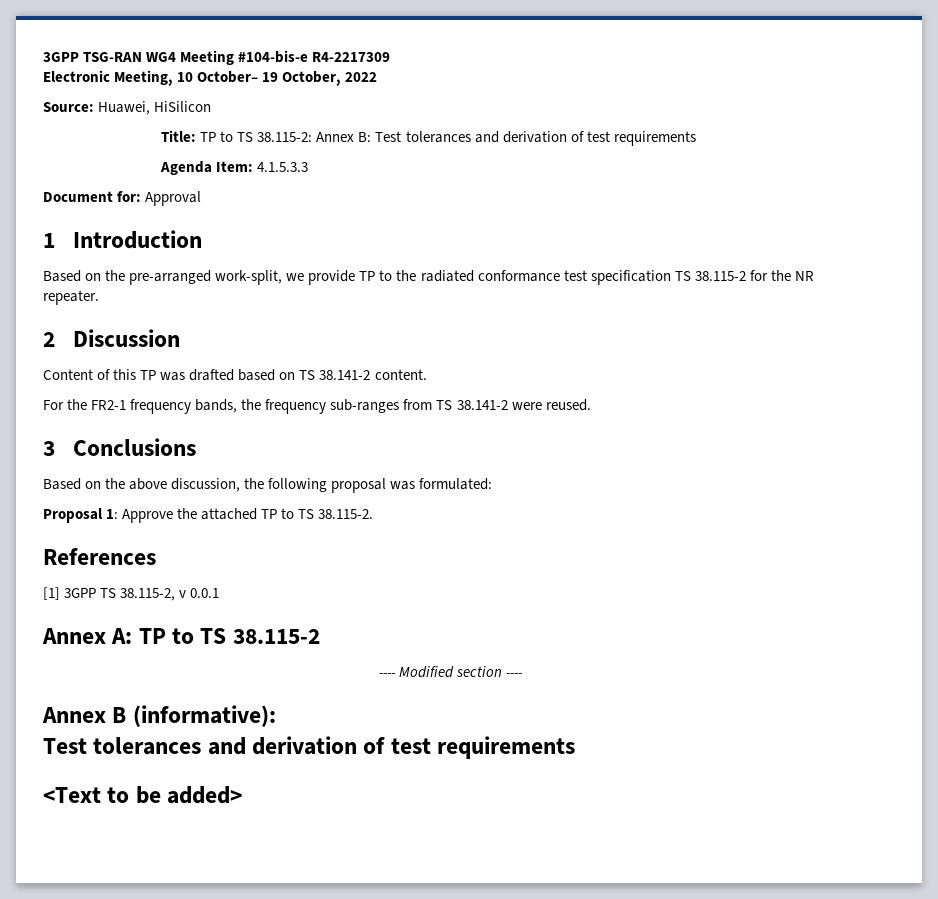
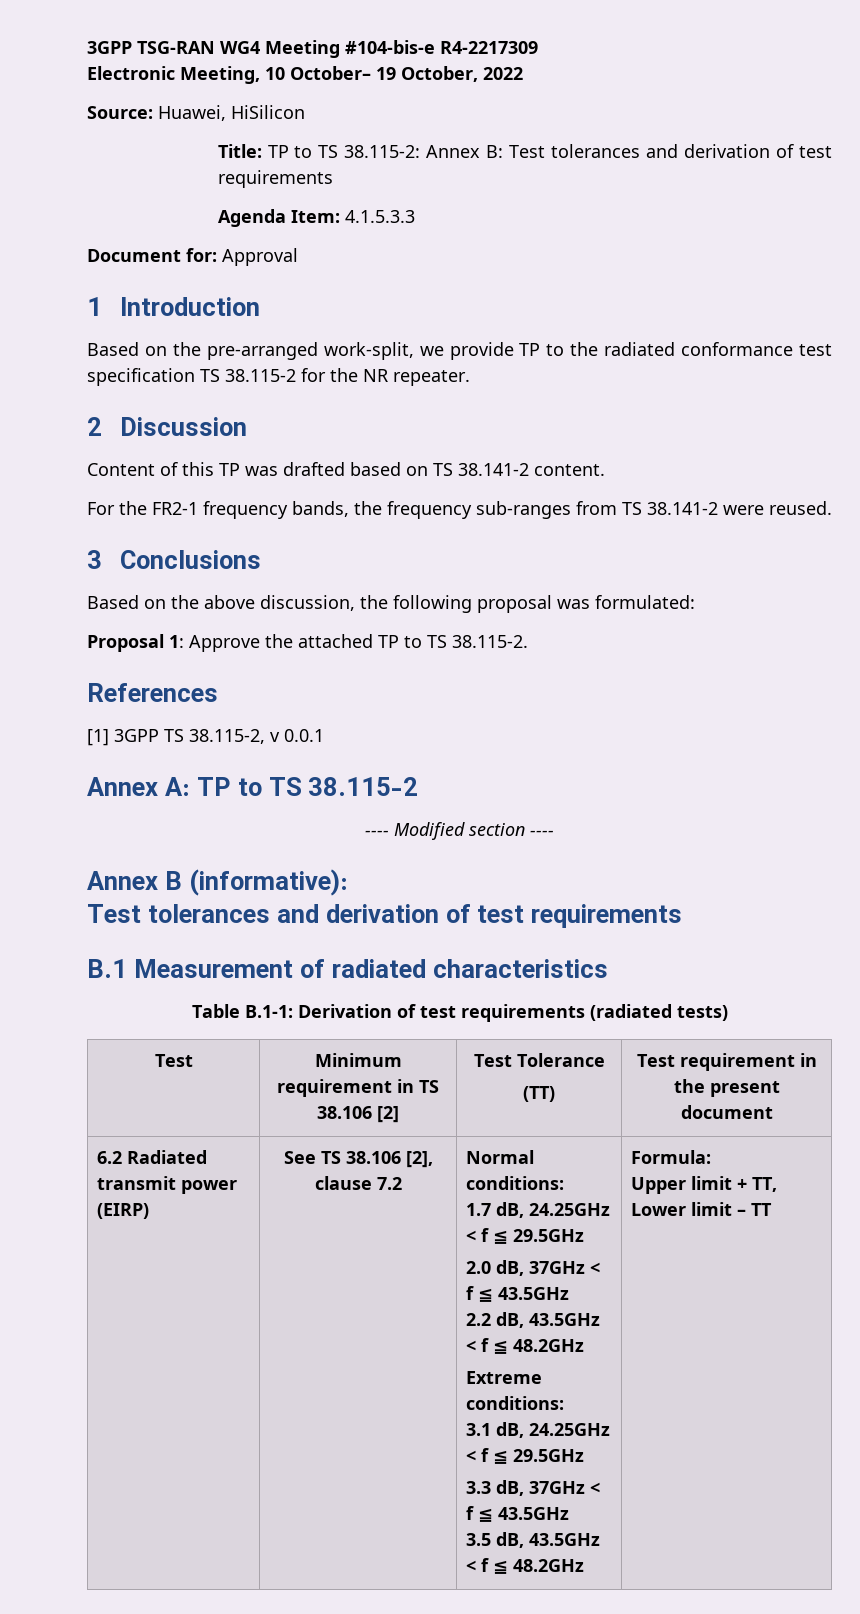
- <Text to be added>
+ B.1 Measurement of radiated characteristics
+ Table B.1-1: Derivation of test requirements (radiated tests)
+ Test | Minimum requirement in TS 38.106 [2] | Test Tolerance
+ (TT) | Test requirement in the present document
+ 6.2 Radiated transmit power (EIRP) | See TS 38.106 [2], clause 7.2 | Normal conditions:
+ 1.7 dB, 24.25GHz < f ≦ 29.5GHz
+ 2.0 dB, 37GHz < f ≦ 43.5GHz
+ 2.2 dB, 43.5GHz < f ≦ 48.2GHz
+ Extreme conditions:
+ 3.1 dB, 24.25GHz < f ≦ 29.5GHz
+ 3.3 dB, 37GHz < f ≦ 43.5GHz
+ 3.5 dB, 43.5GHz < f ≦ 48.2GHz | Formula:
+ Upper limit + TT, Lower limit – TT

